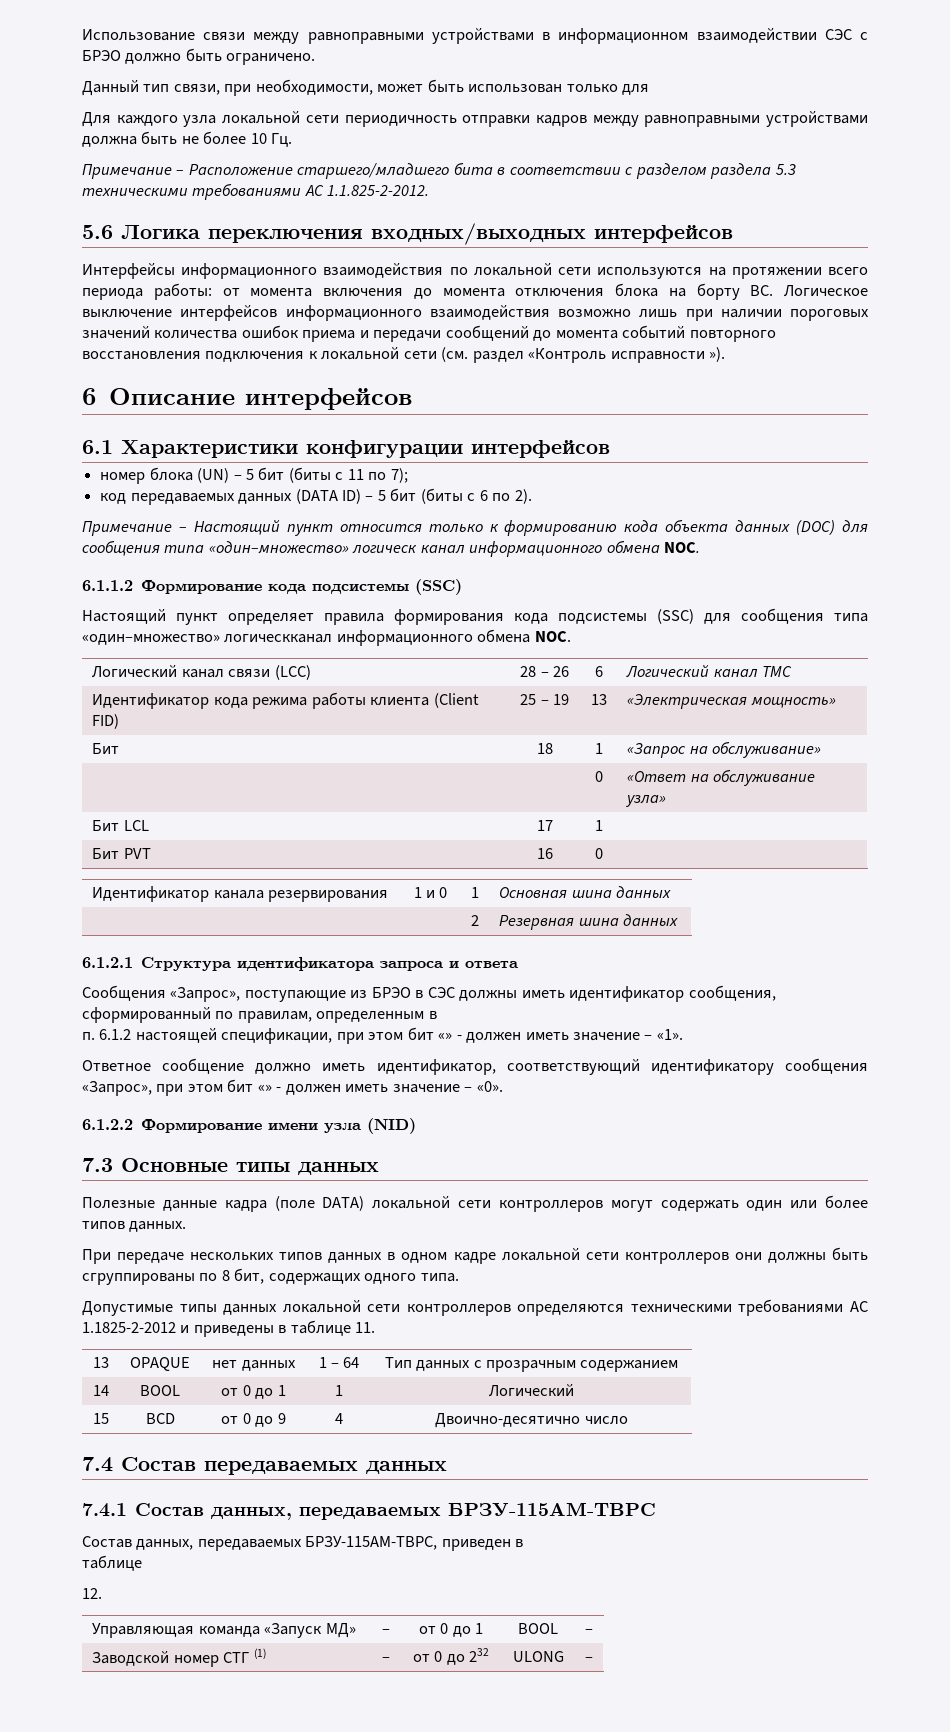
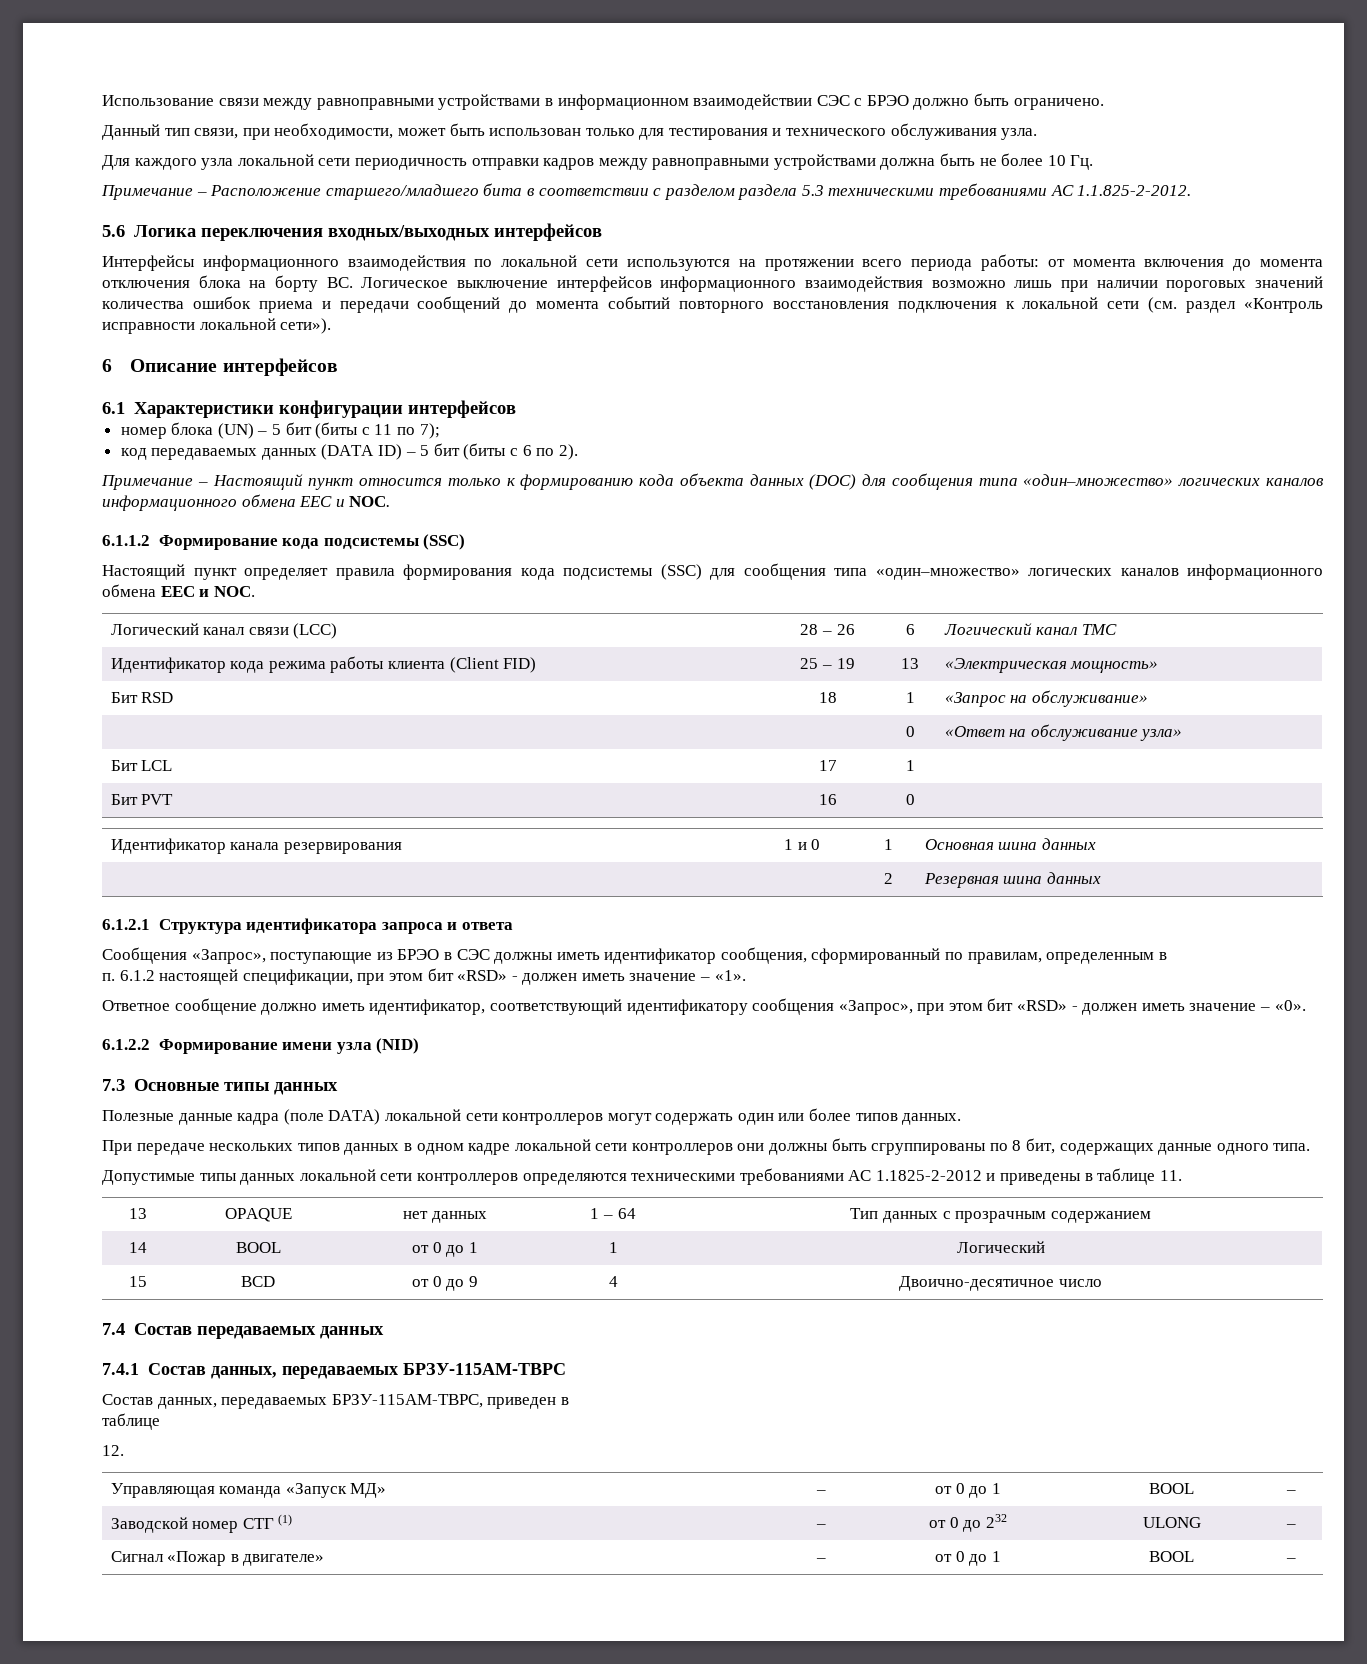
- Данный тип связи, при необходимости, может быть использован только для
+ Данный тип связи, при необходимости, может быть использован только для тестирования и технического обслуживания узла.
- Интерфейсы информационного взаимодействия по локальной сети используются на протяжении всего периода работы: от момента включения до момента отключения блока на борту ВС. Логическое выключение интерфейсов информационного взаимодействия возможно лишь при наличии пороговых значений количества ошибок приема и передачи сообщений до момента событий повторного восстановления подключения к локальной сети (см. раздел «Контроль исправности »).
+ Интерфейсы информационного взаимодействия по локальной сети используются на протяжении всего периода работы: от момента включения до момента отключения блока на борту ВС. Логическое выключение интерфейсов информационного взаимодействия возможно лишь при наличии пороговых значений количества ошибок приема и передачи сообщений до момента событий повторного восстановления подключения к локальной сети (см. раздел «Контроль исправности локальной сети»).
- Примечание – Настоящий пункт относится только к формированию кода объекта данных (DOC) для сообщения типа «один–множество» логическ канал информационного обмена NOC.
+ Примечание – Настоящий пункт относится только к формированию кода объекта данных (DOC) для сообщения типа «один–множество» логических каналов информационного обмена EEC и NOC.
- Настоящий пункт определяет правила формирования кода подсистемы (SSC) для сообщения типа «один–множество» логическканал информационного обмена NOC.
+ Настоящий пункт определяет правила формирования кода подсистемы (SSC) для сообщения типа «один–множество» логических каналов информационного обмена EEC и NOC.
- Бит | 18 | 1 | «Запрос на обслуживание»
+ Бит RSD | 18 | 1 | «Запрос на обслуживание»
- п. 6.1.2 настоящей спецификации, при этом бит «» - должен иметь значение – «1».
+ п. 6.1.2 настоящей спецификации, при этом бит «RSD» - должен иметь значение – «1».
- Ответное сообщение должно иметь идентификатор, соответствующий идентификатору сообщения «Запрос», при этом бит «» - должен иметь значение – «0».
+ Ответное сообщение должно иметь идентификатор, соответствующий идентификатору сообщения «Запрос», при этом бит «RSD» - должен иметь значение – «0».
- При передаче нескольких типов данных в одном кадре локальной сети контроллеров они должны быть сгруппированы по 8 бит, содержащих одного типа.
+ При передаче нескольких типов данных в одном кадре локальной сети контроллеров они должны быть сгруппированы по 8 бит, содержащих данные одного типа.
- 15 | BCD | от 0 до 9 | 4 | Двоично-десятично число
+ 15 | BCD | от 0 до 9 | 4 | Двоично-десятичное число
+ Сигнал «Пожар в двигателе» | – | от 0 до 1 | BOOL | –

